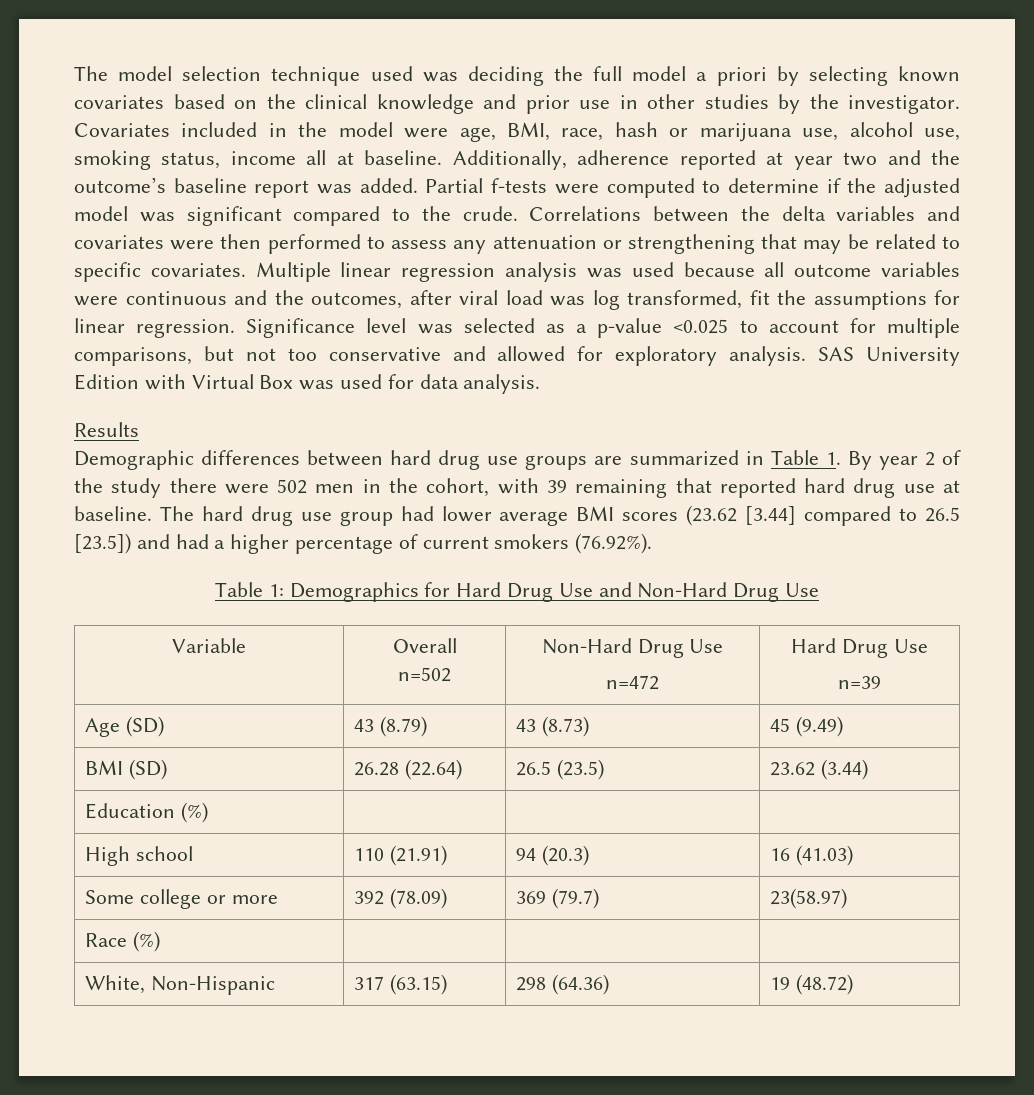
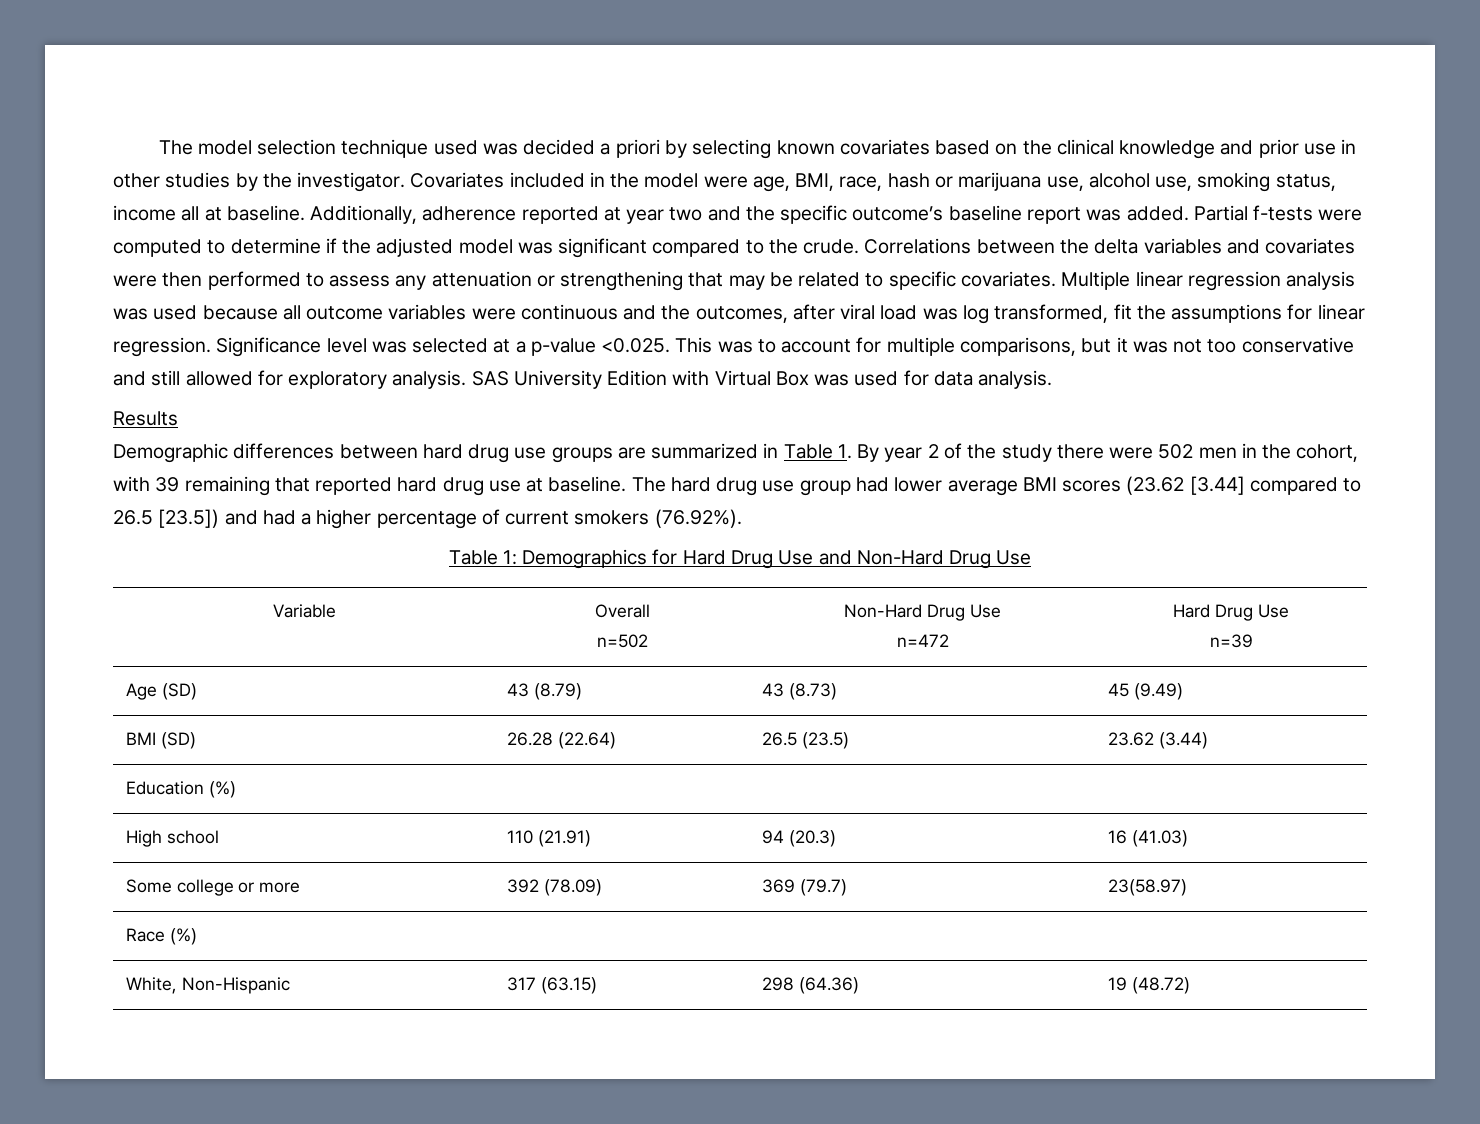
- The model selection technique used was deciding the full model a priori by selecting known covariates based on the clinical knowledge and prior use in other studies by the investigator.
+ The model selection technique used was decided a priori by selecting known covariates based on the clinical knowledge and prior use in other studies by the investigator.
- Additionally, adherence reported at year two and the outcome’s baseline report was added.
+ Additionally, adherence reported at year two and the specific outcome’s baseline report was added.
- Significance level was selected as a p-value <0.025 to account for multiple comparisons, but not too conservative and allowed for exploratory analysis.
+ Significance level was selected at a p-value <0.025. This was to account for multiple comparisons, but it was not too conservative and still allowed for exploratory analysis.

